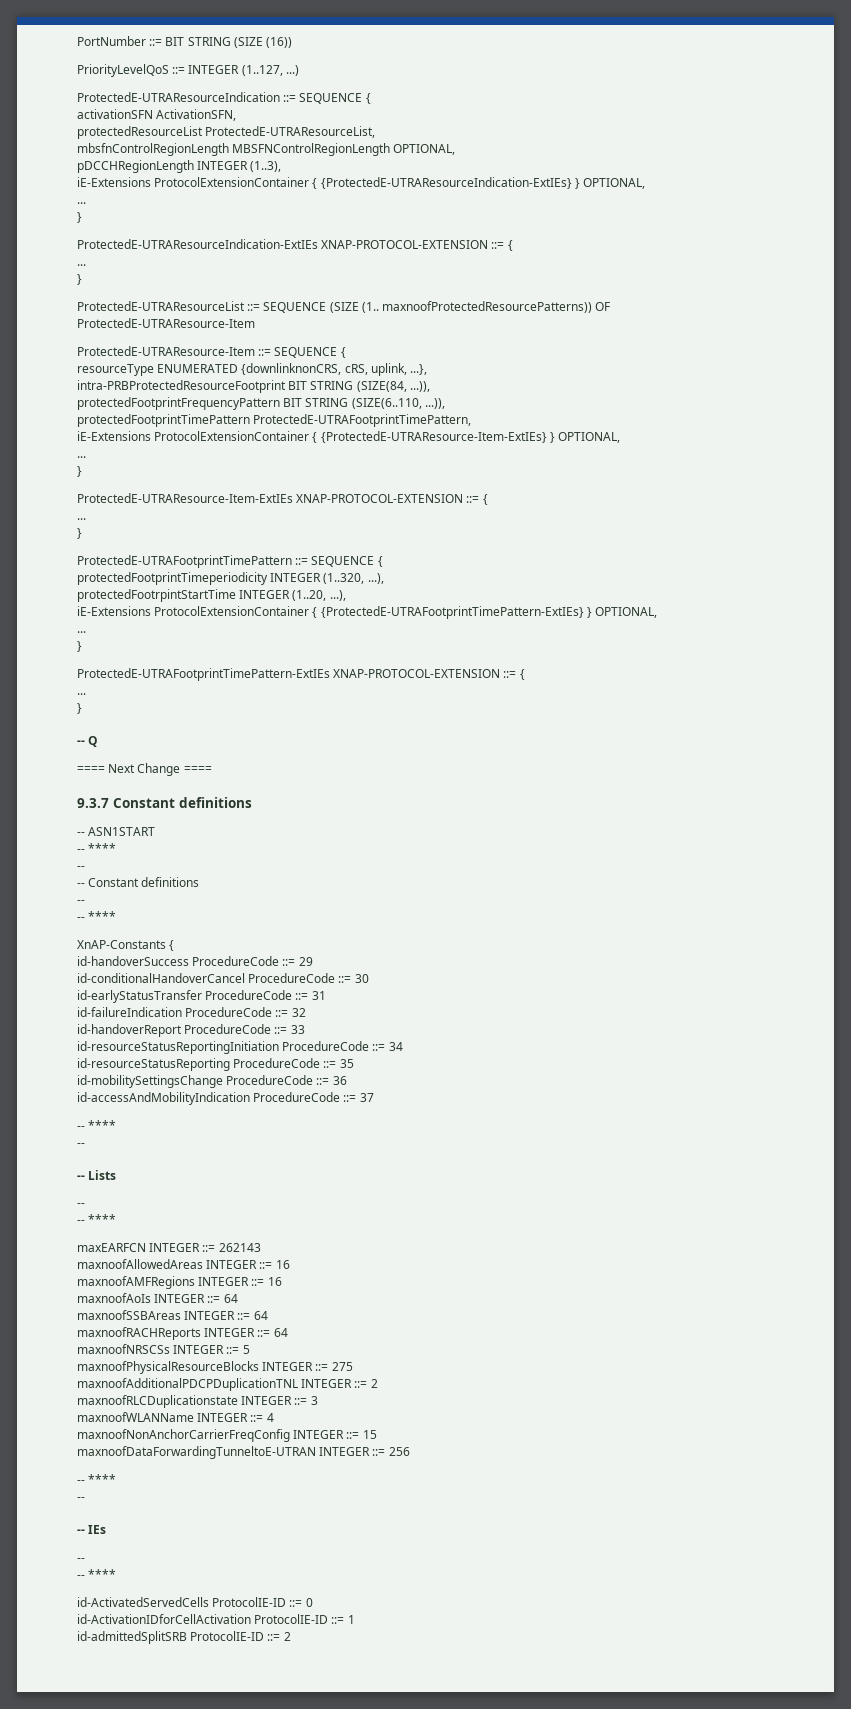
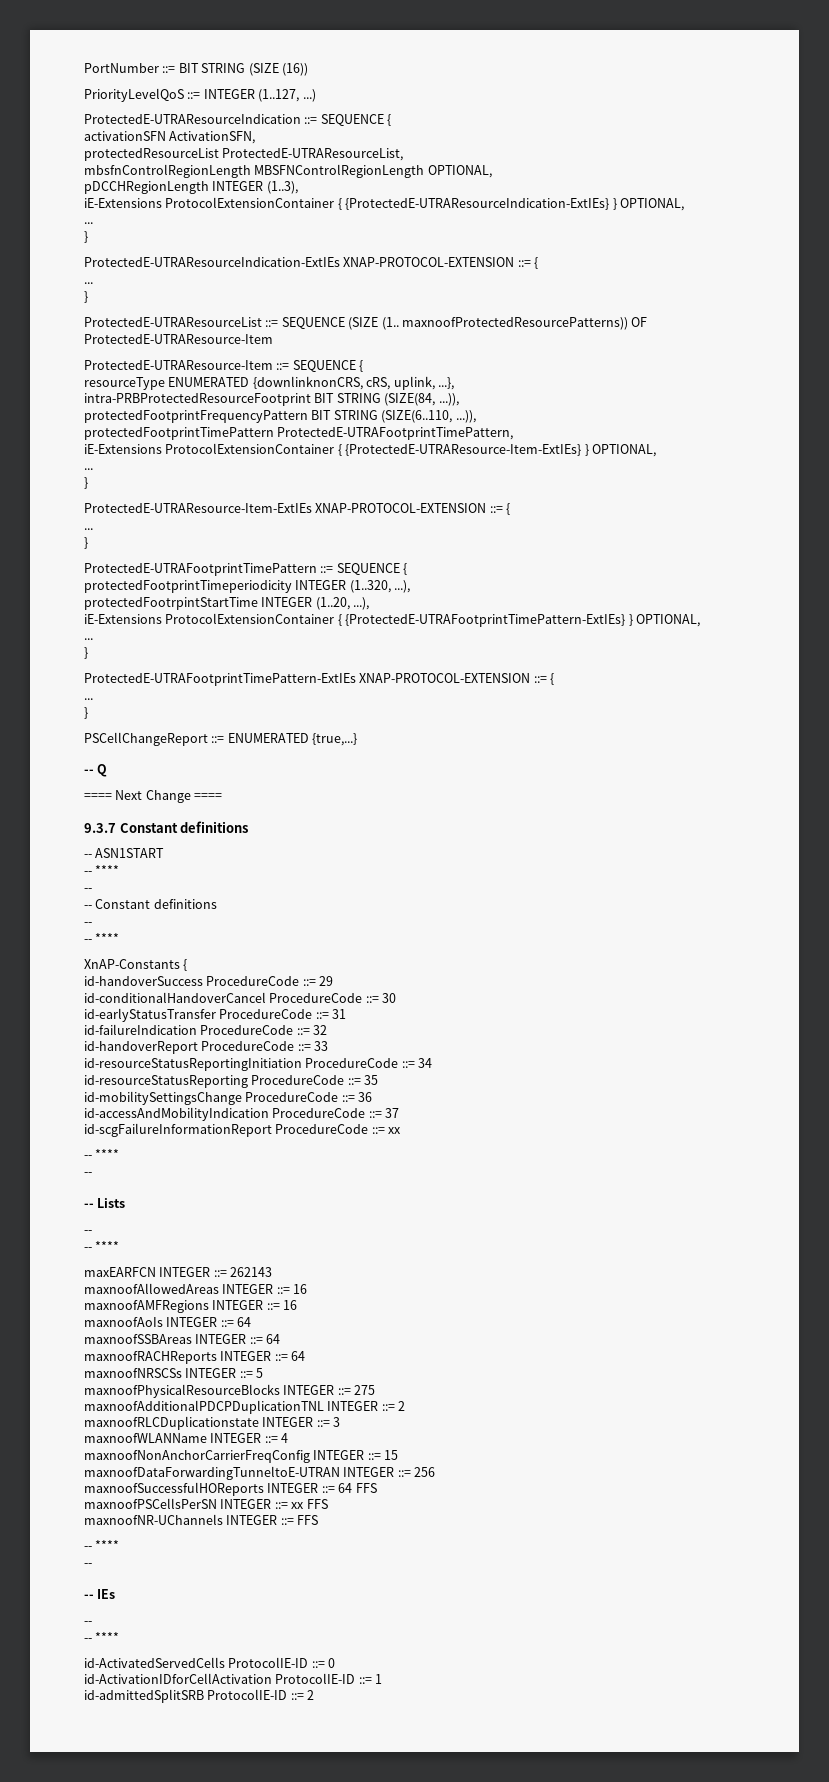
+ PSCellChangeReport ::= ENUMERATED {true,...}
+ id-scgFailureInformationReport ProcedureCode ::= xx
+ maxnoofSuccessfulHOReports INTEGER ::= 64 FFS
+ maxnoofPSCellsPerSN INTEGER ::= xx FFS
+ maxnoofNR-UChannels INTEGER ::= FFS

